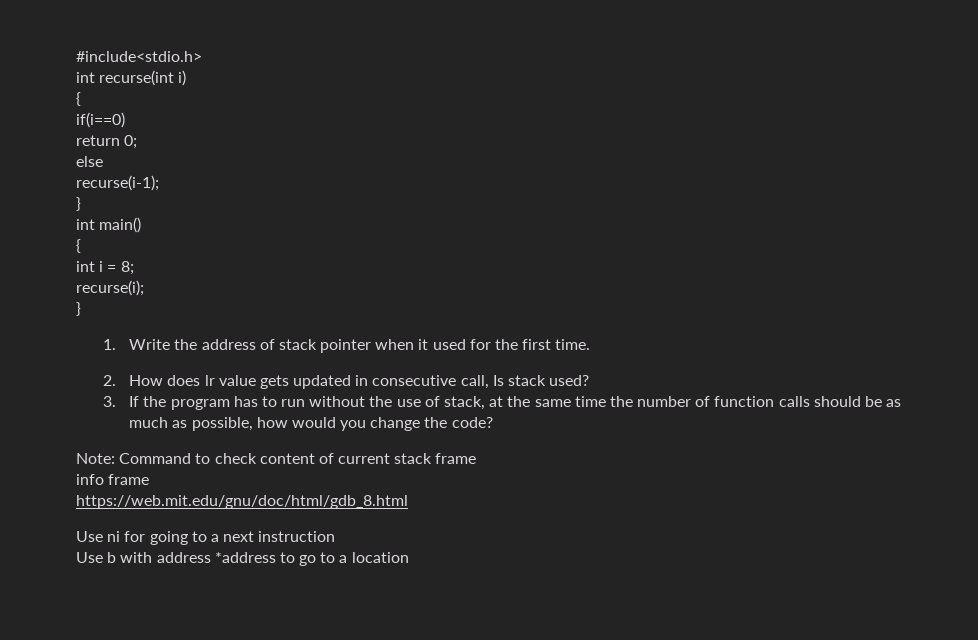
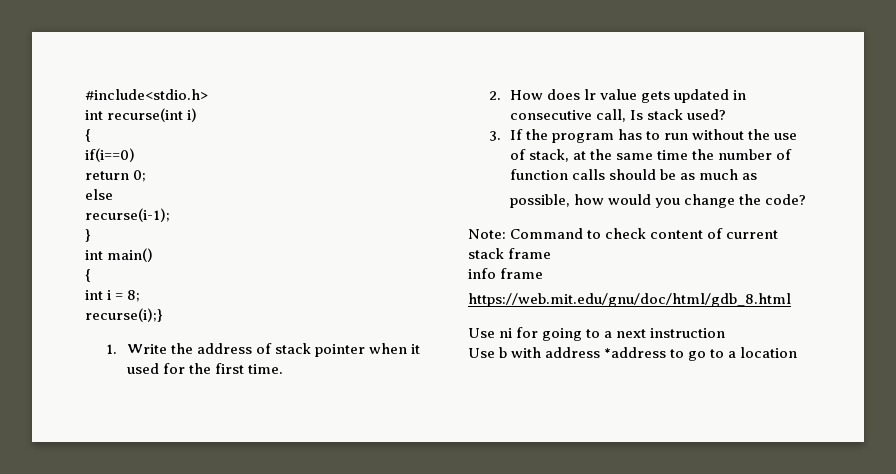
- recurse(i);
- }
+ recurse(i);}
- 3. If the program has to run without the use of stack, at the same time the number of function calls should be as much as possible, how would you change the code?
+ 3. If the program has to run without the use of stack, at the same time the number of function calls should be as much as
+ possible, how would you change the code?

